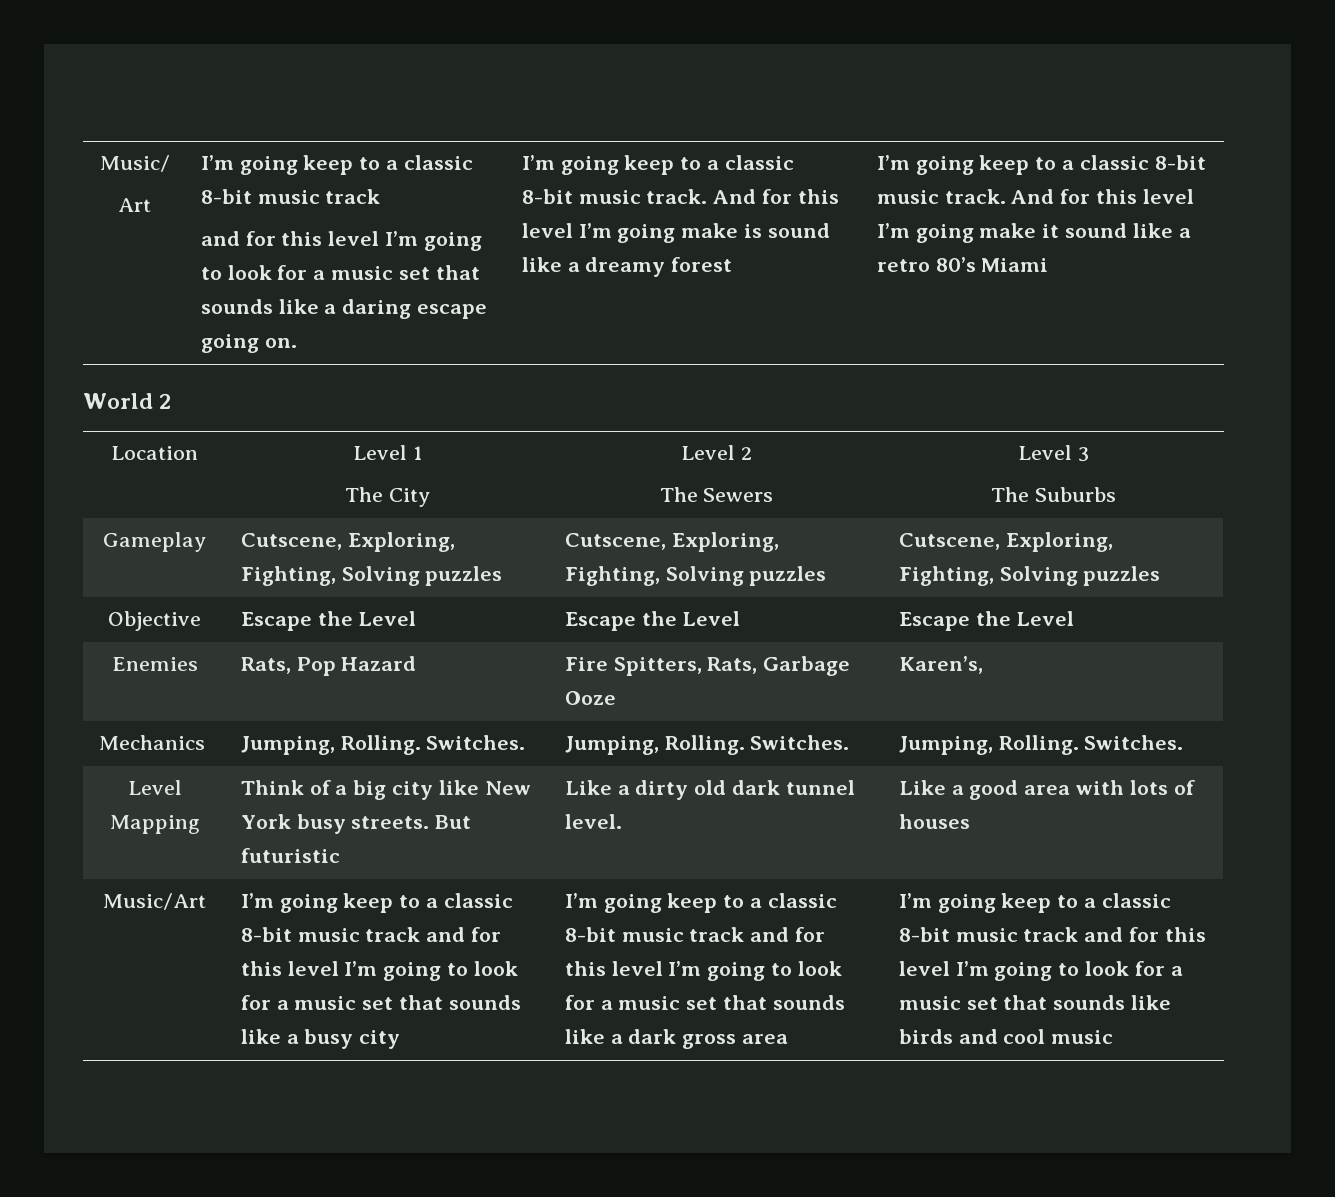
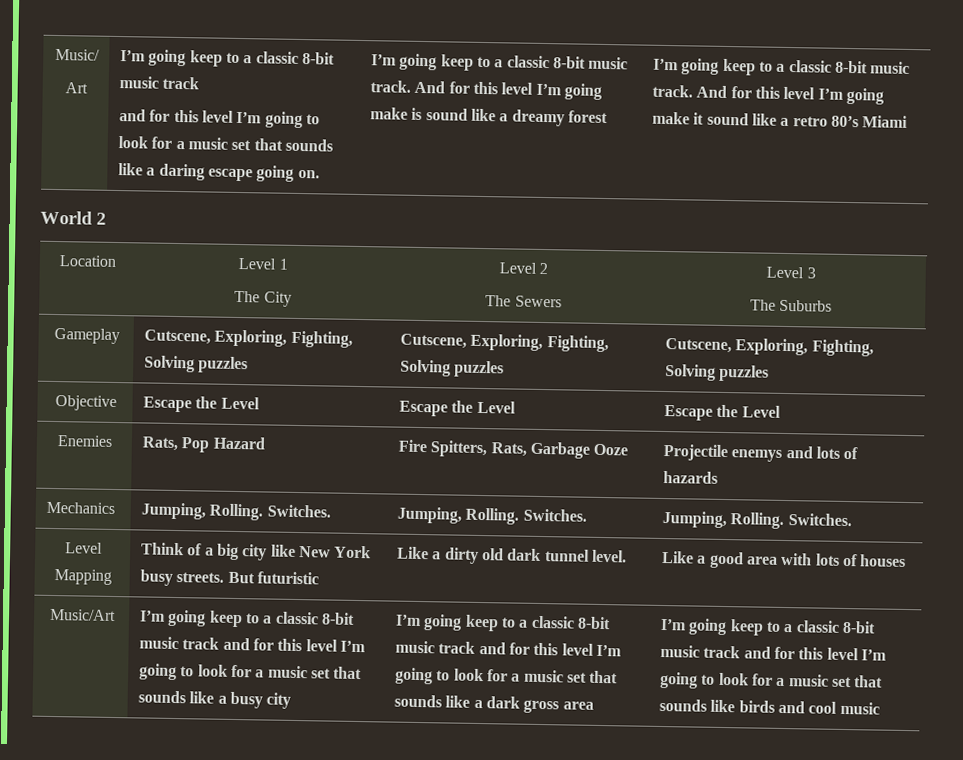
- Enemies | Rats, Pop Hazard | Fire Spitters, Rats, Garbage Ooze | Karen’s,
+ Enemies | Rats, Pop Hazard | Fire Spitters, Rats, Garbage Ooze | Projectile enemys and lots of hazards

